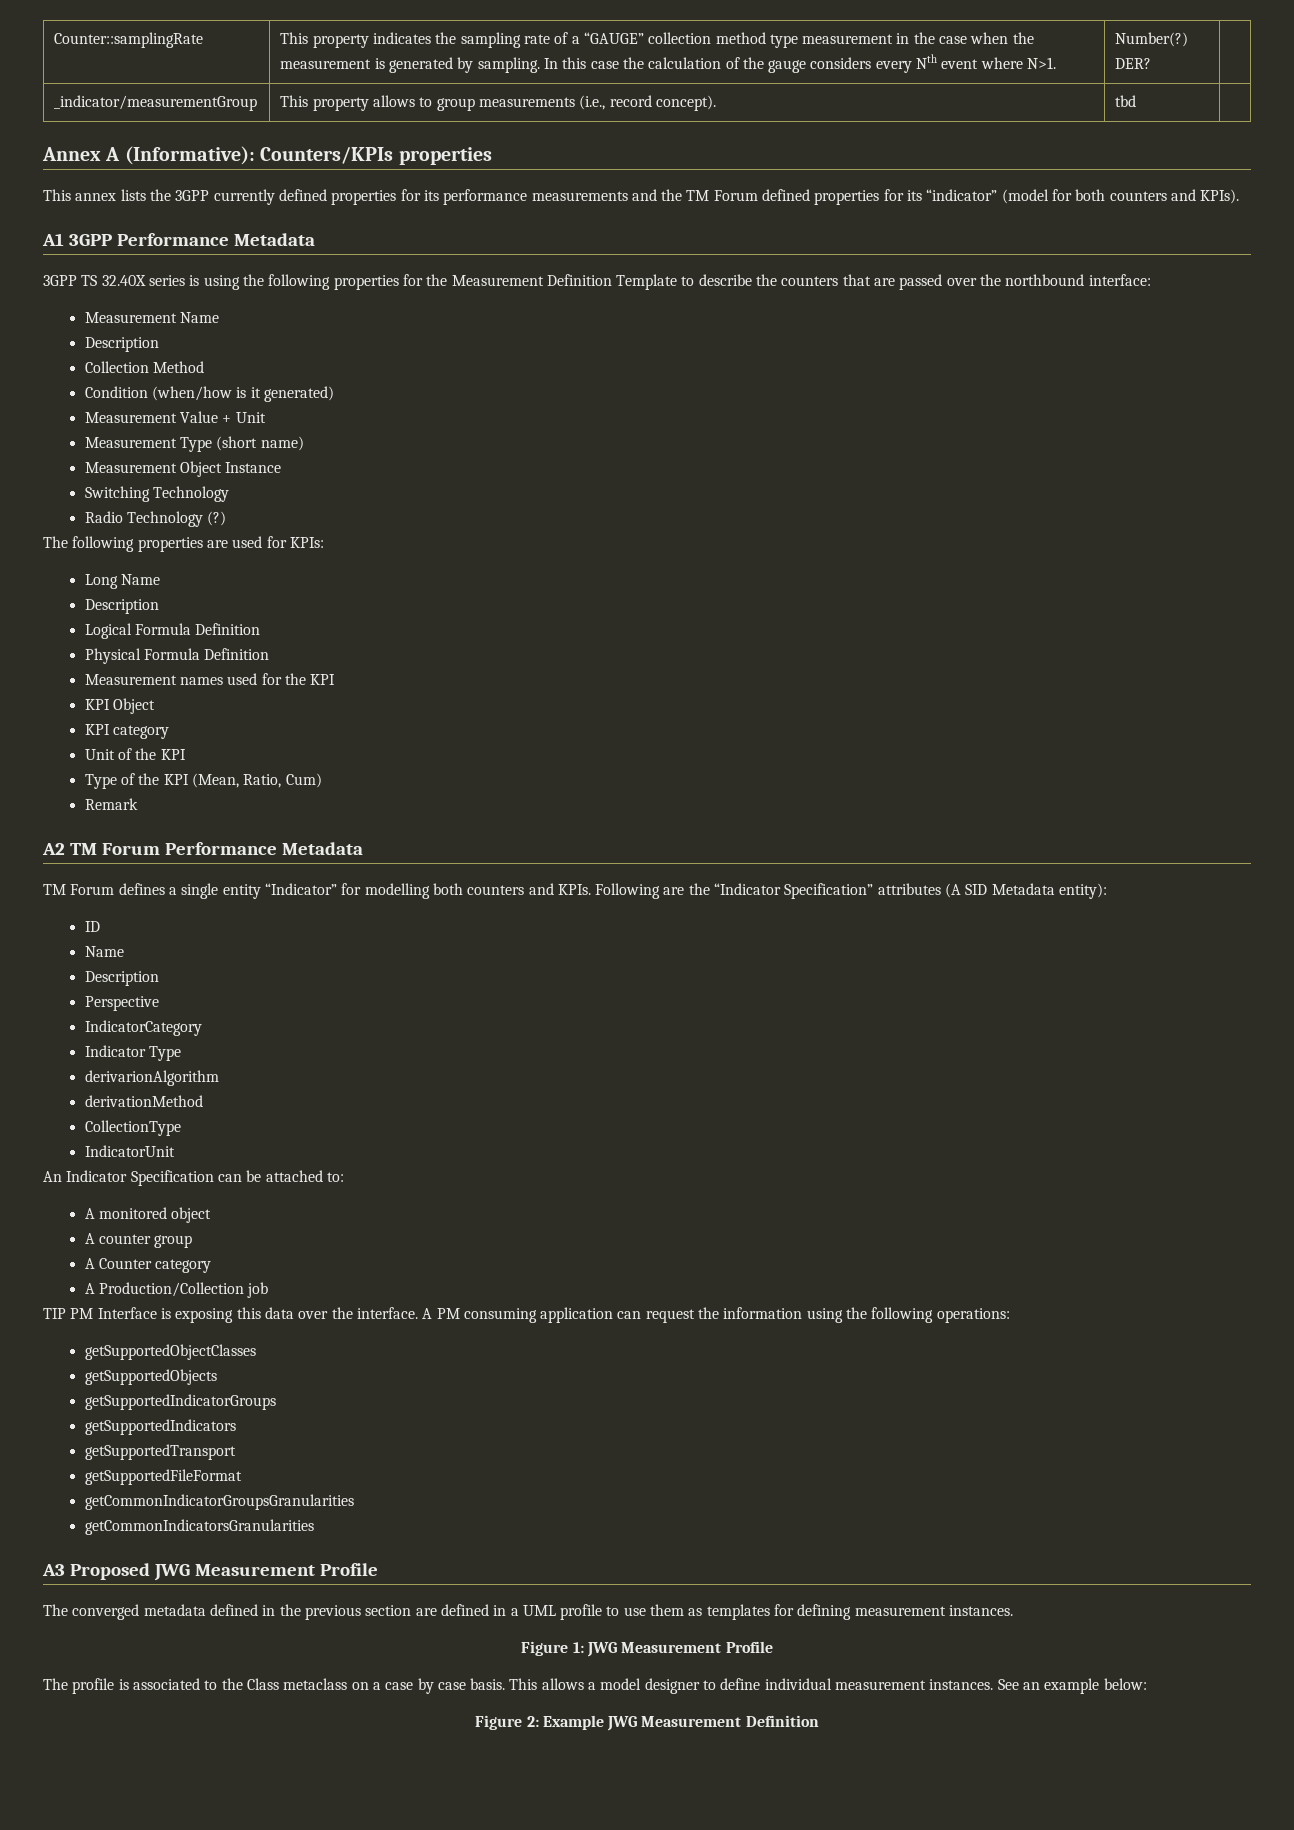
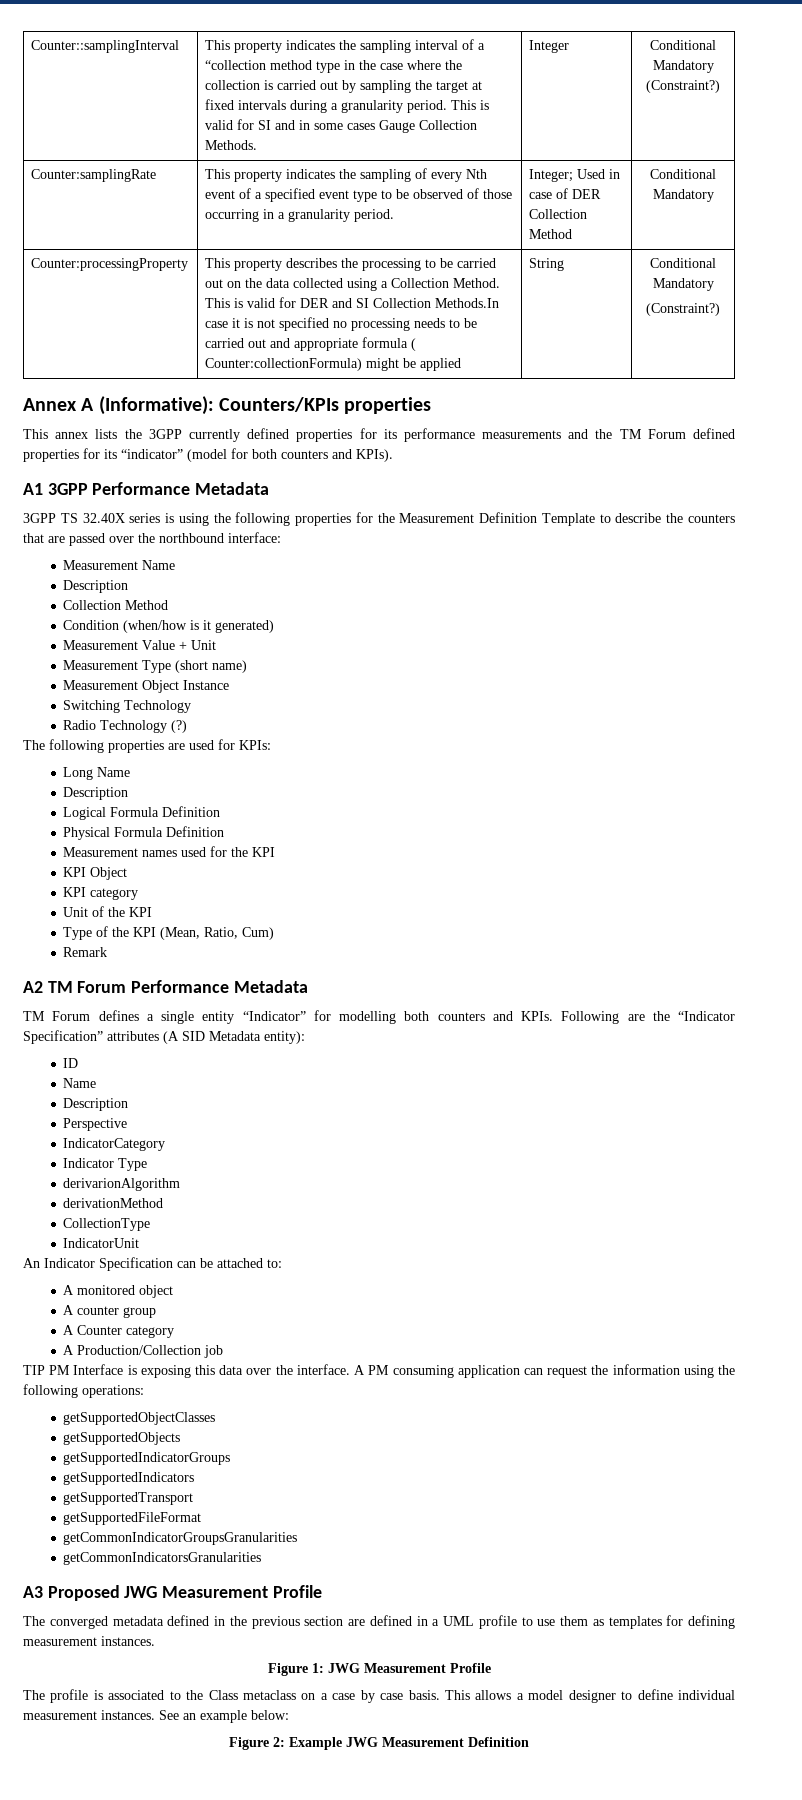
- Counter::samplingRate | This property indicates the sampling rate of a “GAUGE” collection method type measurement in the case when the measurement is generated by sampling. In this case the calculation of the gauge considers every Nth event where N>1. | Number(?) DER? |
- _indicator/measurementGroup | This property allows to group measurements (i.e., record concept). | tbd |
+ Counter::samplingInterval | This property indicates the sampling interval of a “collection method type in the case where the collection is carried out by sampling the target at fixed intervals during a granularity period. This is valid for SI and in some cases Gauge Collection Methods. | Integer | Conditional Mandatory (Constraint?)
+ Counter:samplingRate | This property indicates the sampling of every Nth event of a specified event type to be observed of those occurring in a granularity period. | Integer; Used in case of DER Collection Method | Conditional Mandatory
+ Counter:processingProperty | This property describes the processing to be carried out on the data collected using a Collection Method. This is valid for DER and SI Collection Methods.In case it is not specified no processing needs to be carried out and appropriate formula ( Counter:collectionFormula) might be applied | String | Conditional Mandatory
+ (Constraint?)

